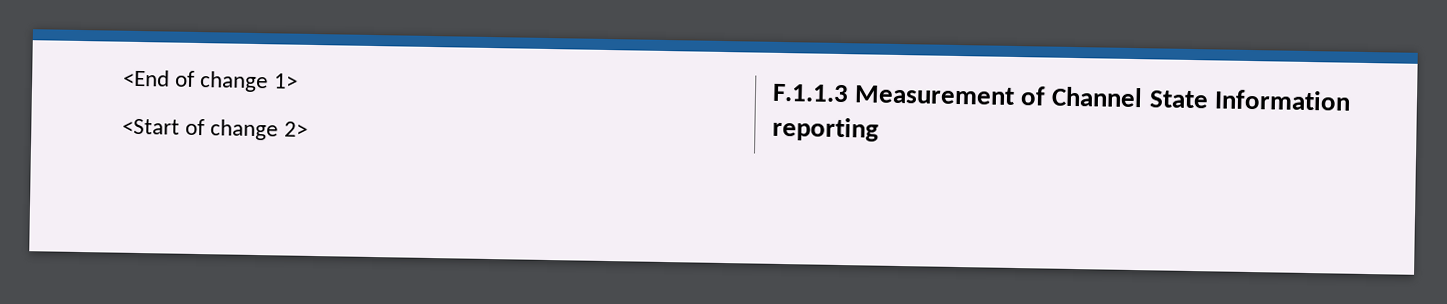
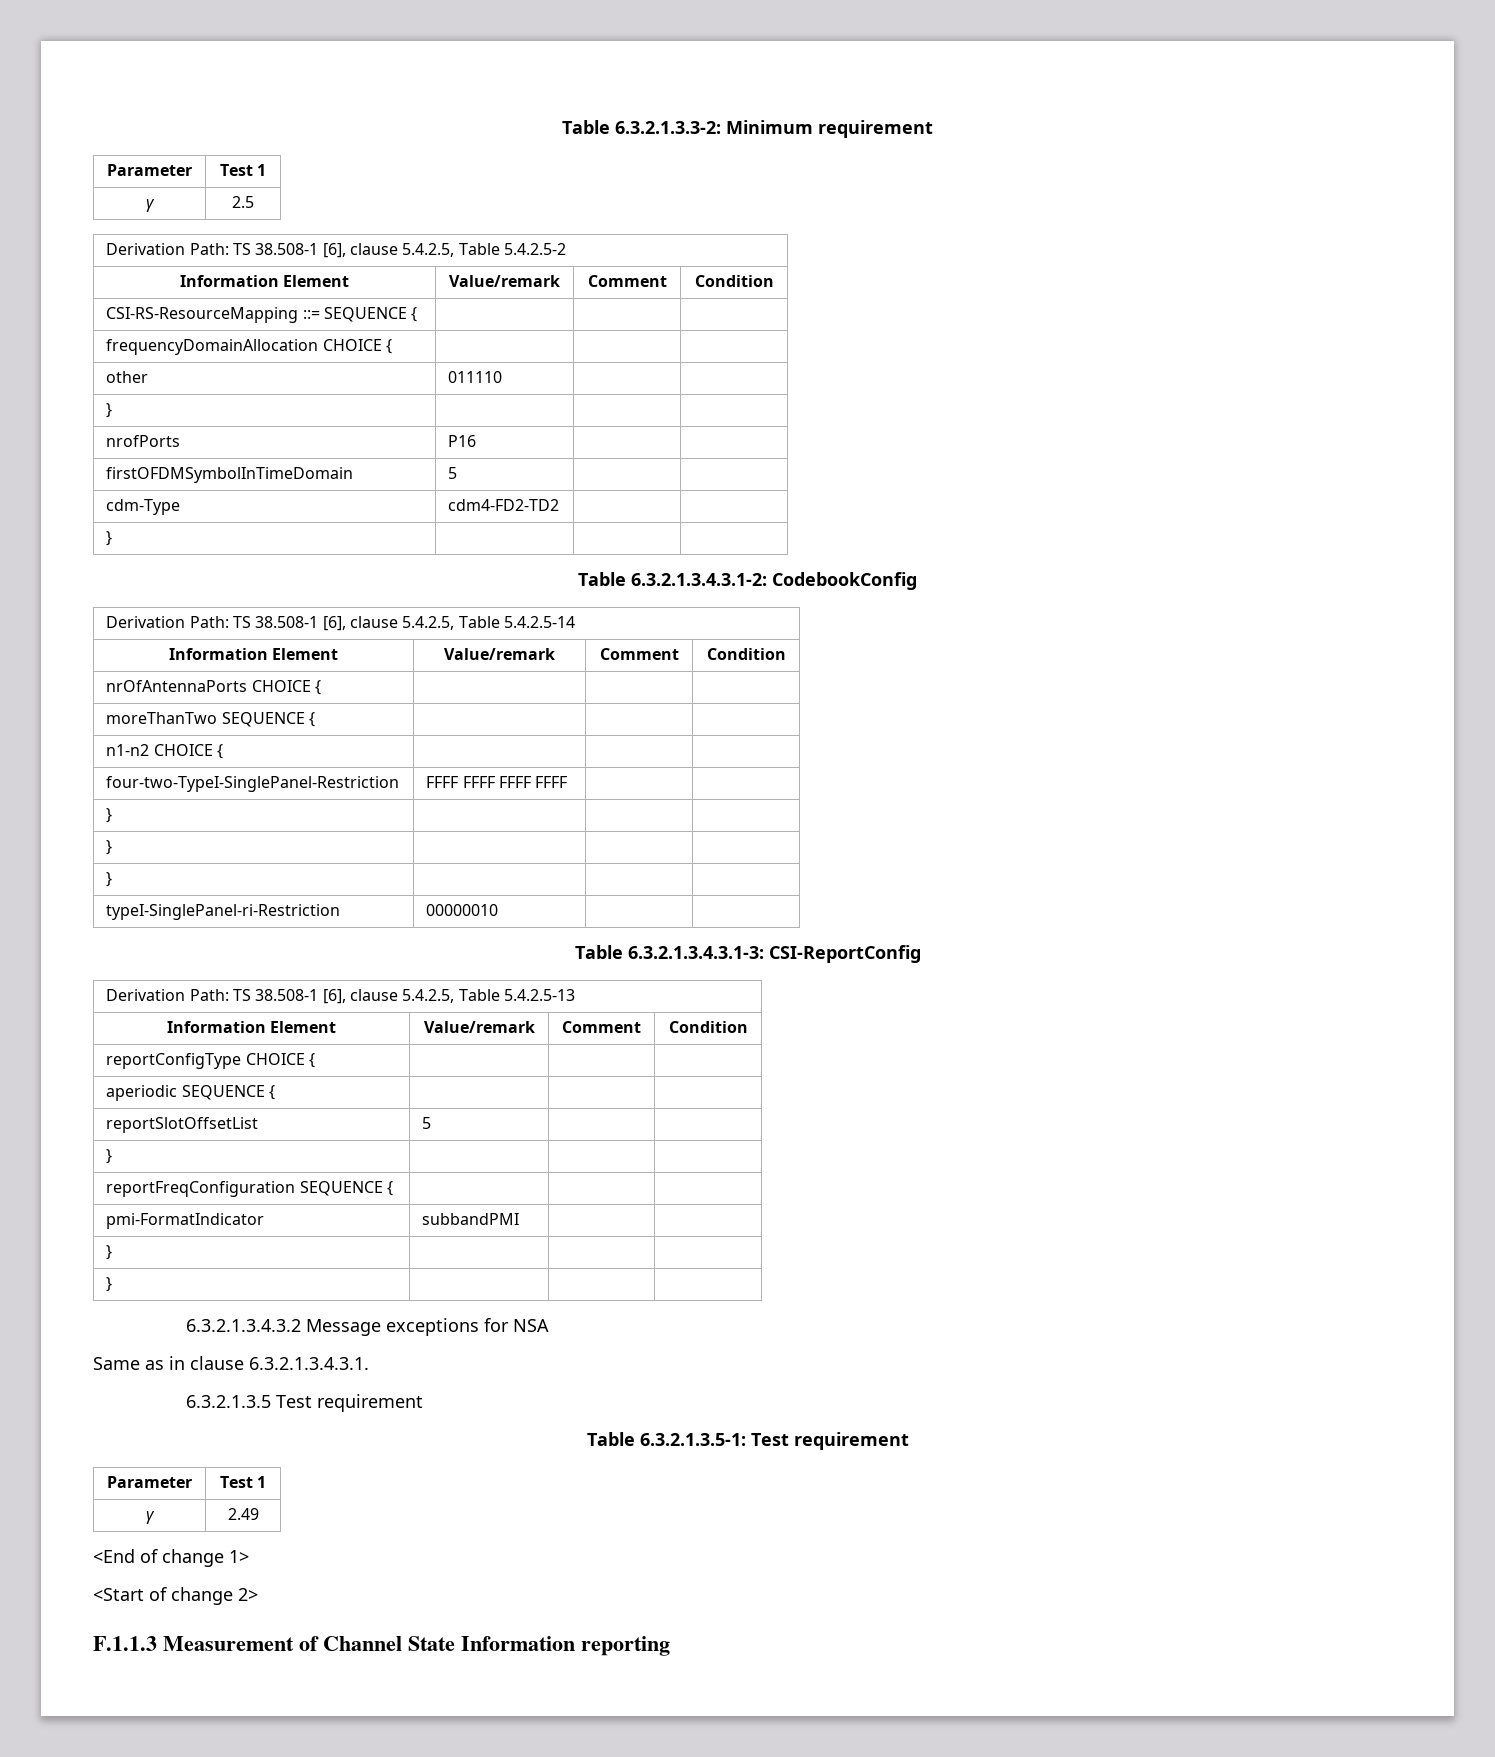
+ Table 6.3.2.1.3.3-2: Minimum requirement
+ Parameter | Test 1
+ γ | 2.5
+ Derivation Path: TS 38.508-1 [6], clause 5.4.2.5, Table 5.4.2.5-2
+ Information Element | Value/remark | Comment | Condition
+ CSI-RS-ResourceMapping ::= SEQUENCE { | | |
+ frequencyDomainAllocation CHOICE { | | |
+ other | 011110 | |
+ } | | |
+ nrofPorts | P16 | |
+ firstOFDMSymbolInTimeDomain | 5 | |
+ cdm-Type | cdm4-FD2-TD2 | |
+ } | | |
+ Table 6.3.2.1.3.4.3.1-2: CodebookConfig
+ Derivation Path: TS 38.508-1 [6], clause 5.4.2.5, Table 5.4.2.5-14
+ Information Element | Value/remark | Comment | Condition
+ nrOfAntennaPorts CHOICE { | | |
+ moreThanTwo SEQUENCE { | | |
+ n1-n2 CHOICE { | | |
+ four-two-TypeI-SinglePanel-Restriction | FFFF FFFF FFFF FFFF | |
+ } | | |
+ } | | |
+ } | | |
+ typeI-SinglePanel-ri-Restriction | 00000010 | |
+ Table 6.3.2.1.3.4.3.1-3: CSI-ReportConfig
+ Derivation Path: TS 38.508-1 [6], clause 5.4.2.5, Table 5.4.2.5-13
+ Information Element | Value/remark | Comment | Condition
+ reportConfigType CHOICE { | | |
+ aperiodic SEQUENCE { | | |
+ reportSlotOffsetList | 5 | |
+ } | | |
+ reportFreqConfiguration SEQUENCE { | | |
+ pmi-FormatIndicator | subbandPMI | |
+ } | | |
+ } | | |
+ 6.3.2.1.3.4.3.2 Message exceptions for NSA
+ Same as in clause 6.3.2.1.3.4.3.1.
+ 6.3.2.1.3.5 Test requirement
+ Table 6.3.2.1.3.5-1: Test requirement
+ Parameter | Test 1
+ γ | 2.49

